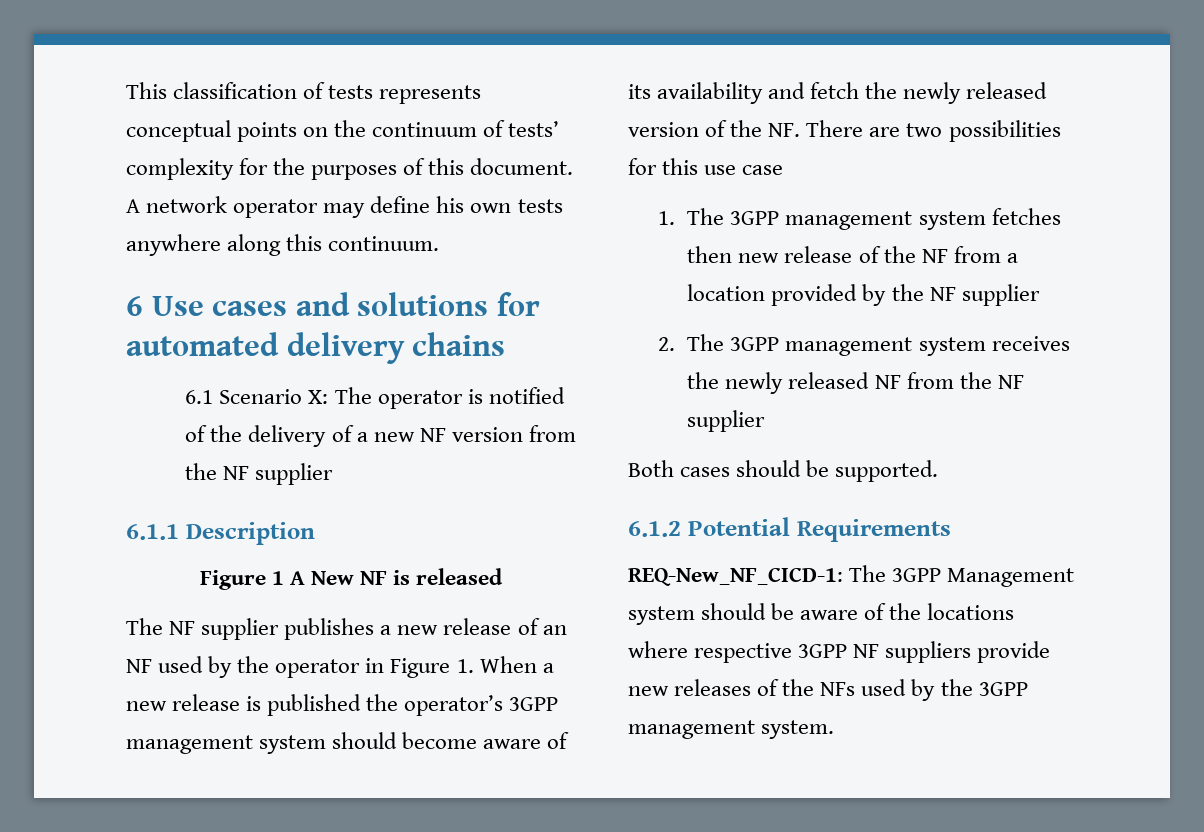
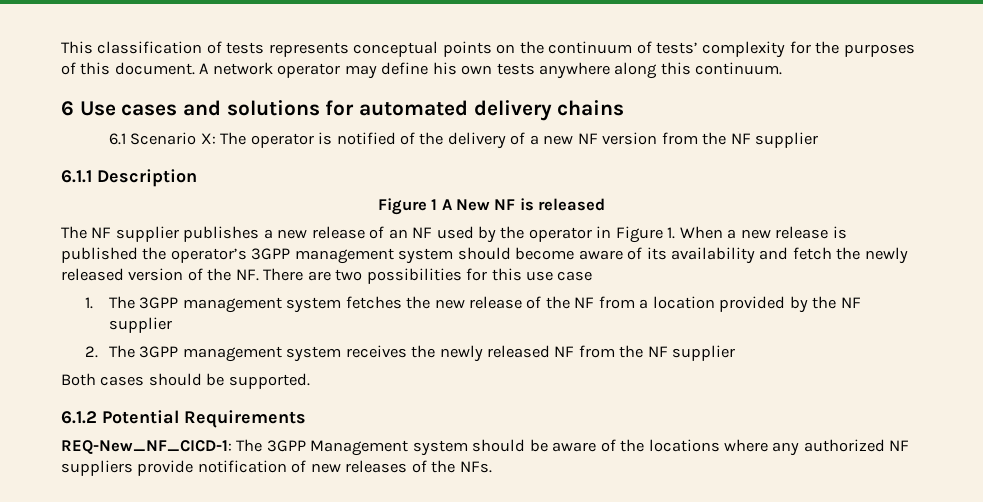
- 1. The 3GPP management system fetches then new release of the NF from a location provided by the NF supplier
+ 1. The 3GPP management system fetches the new release of the NF from a location provided by the NF supplier
- REQ-New_NF_CICD-1: The 3GPP Management system should be aware of the locations where respective 3GPP NF suppliers provide new releases of the NFs used by the 3GPP management system.
+ REQ-New_NF_CICD-1: The 3GPP Management system should be aware of the locations where any authorized NF suppliers provide notification of new releases of the NFs.

